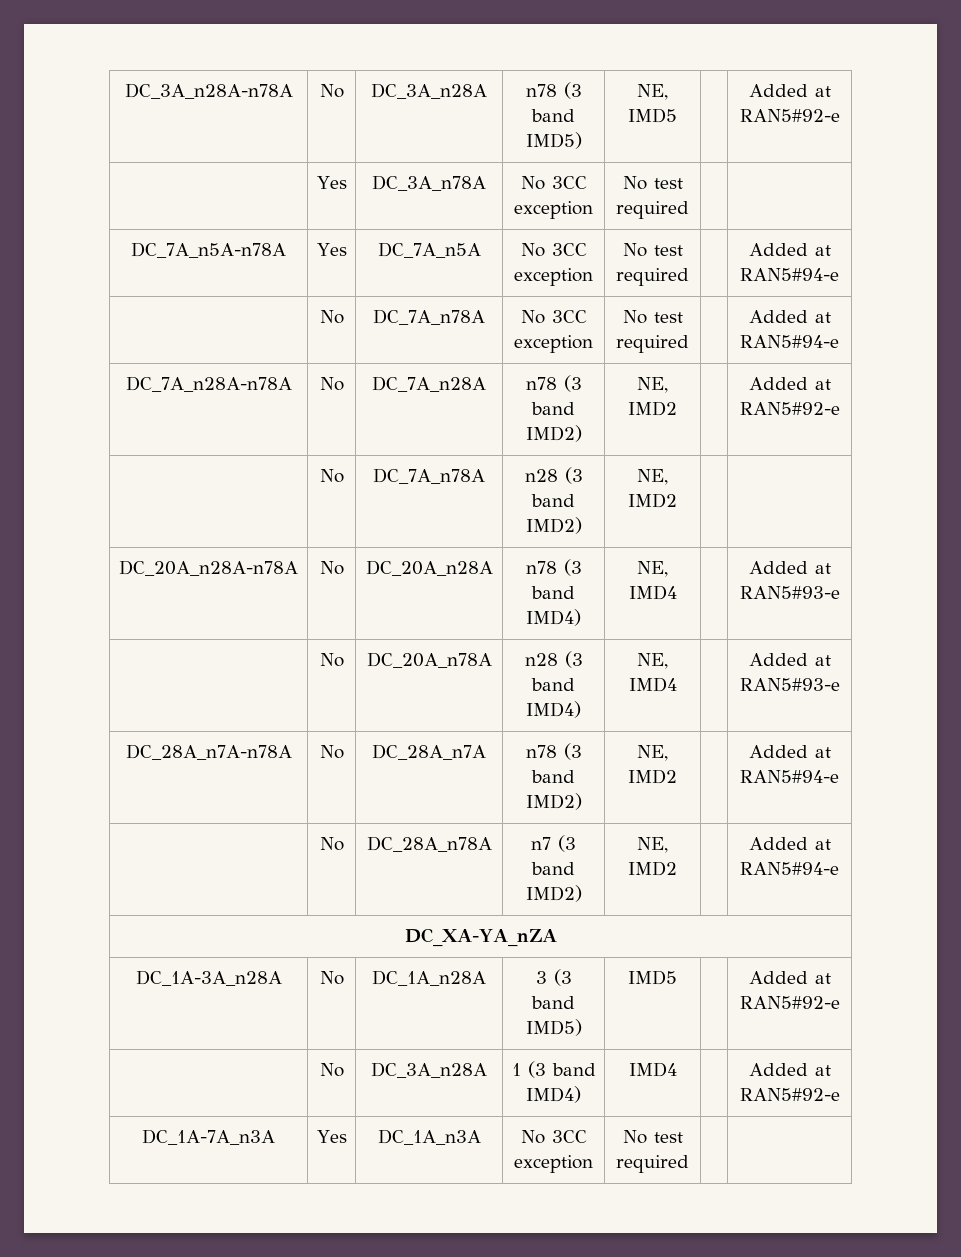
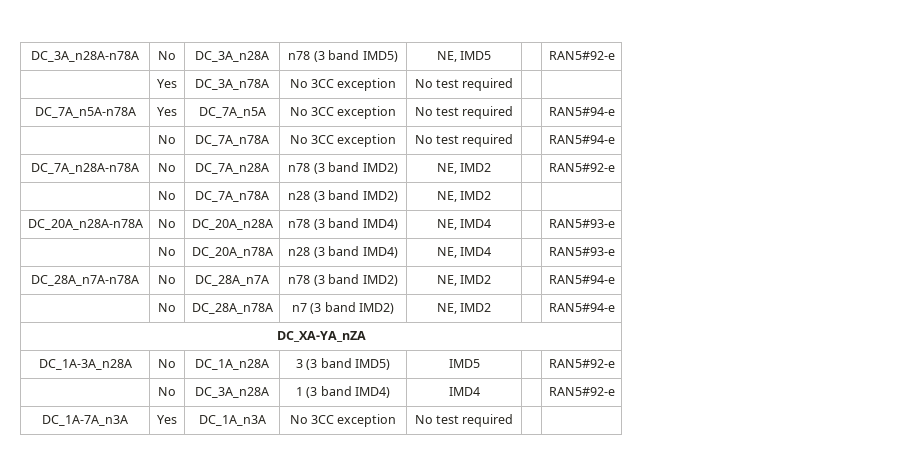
- DC_3A_n28A-n78A | No | DC_3A_n28A | n78 (3 band IMD5) | NE, IMD5 | | Added at RAN5#92-e
+ DC_3A_n28A-n78A | No | DC_3A_n28A | n78 (3 band IMD5) | NE, IMD5 | | RAN5#92-e
- DC_7A_n5A-n78A | Yes | DC_7A_n5A | No 3CC exception | No test required | | Added at RAN5#94-e
+ DC_7A_n5A-n78A | Yes | DC_7A_n5A | No 3CC exception | No test required | | RAN5#94-e
- | No | DC_7A_n78A | No 3CC exception | No test required | | Added at RAN5#94-e
+ | No | DC_7A_n78A | No 3CC exception | No test required | | RAN5#94-e
- DC_7A_n28A-n78A | No | DC_7A_n28A | n78 (3 band IMD2) | NE, IMD2 | | Added at RAN5#92-e
+ DC_7A_n28A-n78A | No | DC_7A_n28A | n78 (3 band IMD2) | NE, IMD2 | | RAN5#92-e
- DC_20A_n28A-n78A | No | DC_20A_n28A | n78 (3 band IMD4) | NE, IMD4 | | Added at RAN5#93-e
+ DC_20A_n28A-n78A | No | DC_20A_n28A | n78 (3 band IMD4) | NE, IMD4 | | RAN5#93-e
- | No | DC_20A_n78A | n28 (3 band IMD4) | NE, IMD4 | | Added at RAN5#93-e
+ | No | DC_20A_n78A | n28 (3 band IMD4) | NE, IMD4 | | RAN5#93-e
- DC_28A_n7A-n78A | No | DC_28A_n7A | n78 (3 band IMD2) | NE, IMD2 | | Added at RAN5#94-e
+ DC_28A_n7A-n78A | No | DC_28A_n7A | n78 (3 band IMD2) | NE, IMD2 | | RAN5#94-e
- | No | DC_28A_n78A | n7 (3 band IMD2) | NE, IMD2 | | Added at RAN5#94-e
+ | No | DC_28A_n78A | n7 (3 band IMD2) | NE, IMD2 | | RAN5#94-e
- DC_1A-3A_n28A | No | DC_1A_n28A | 3 (3 band IMD5) | IMD5 | | Added at RAN5#92-e
+ DC_1A-3A_n28A | No | DC_1A_n28A | 3 (3 band IMD5) | IMD5 | | RAN5#92-e
- | No | DC_3A_n28A | 1 (3 band IMD4) | IMD4 | | Added at RAN5#92-e
+ | No | DC_3A_n28A | 1 (3 band IMD4) | IMD4 | | RAN5#92-e

